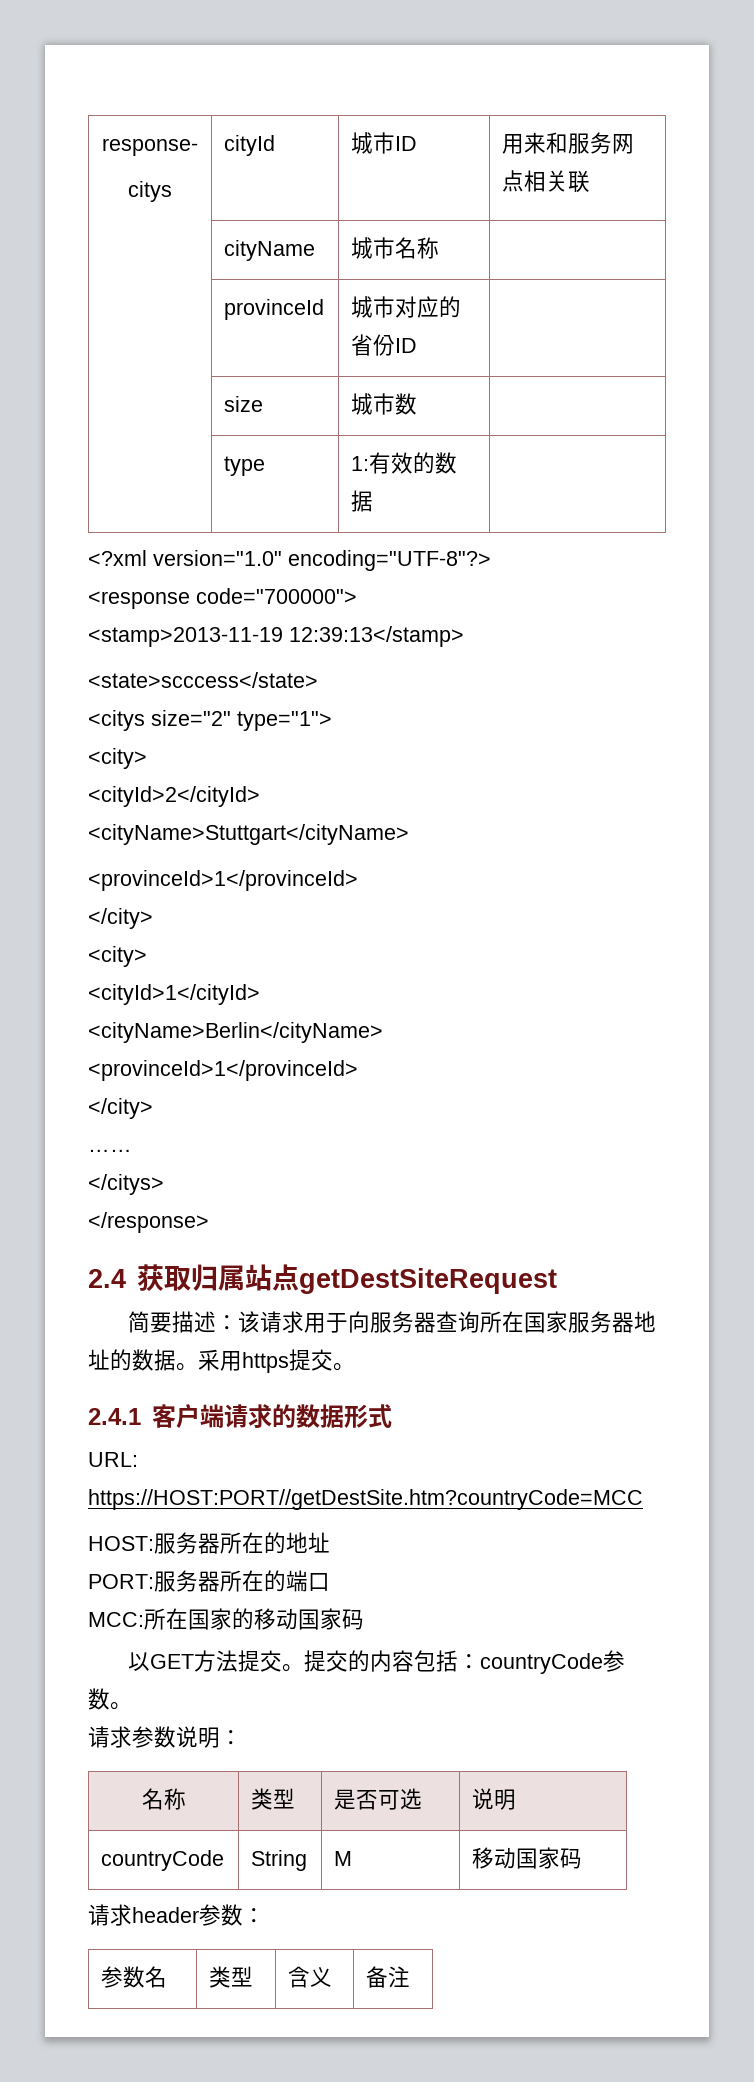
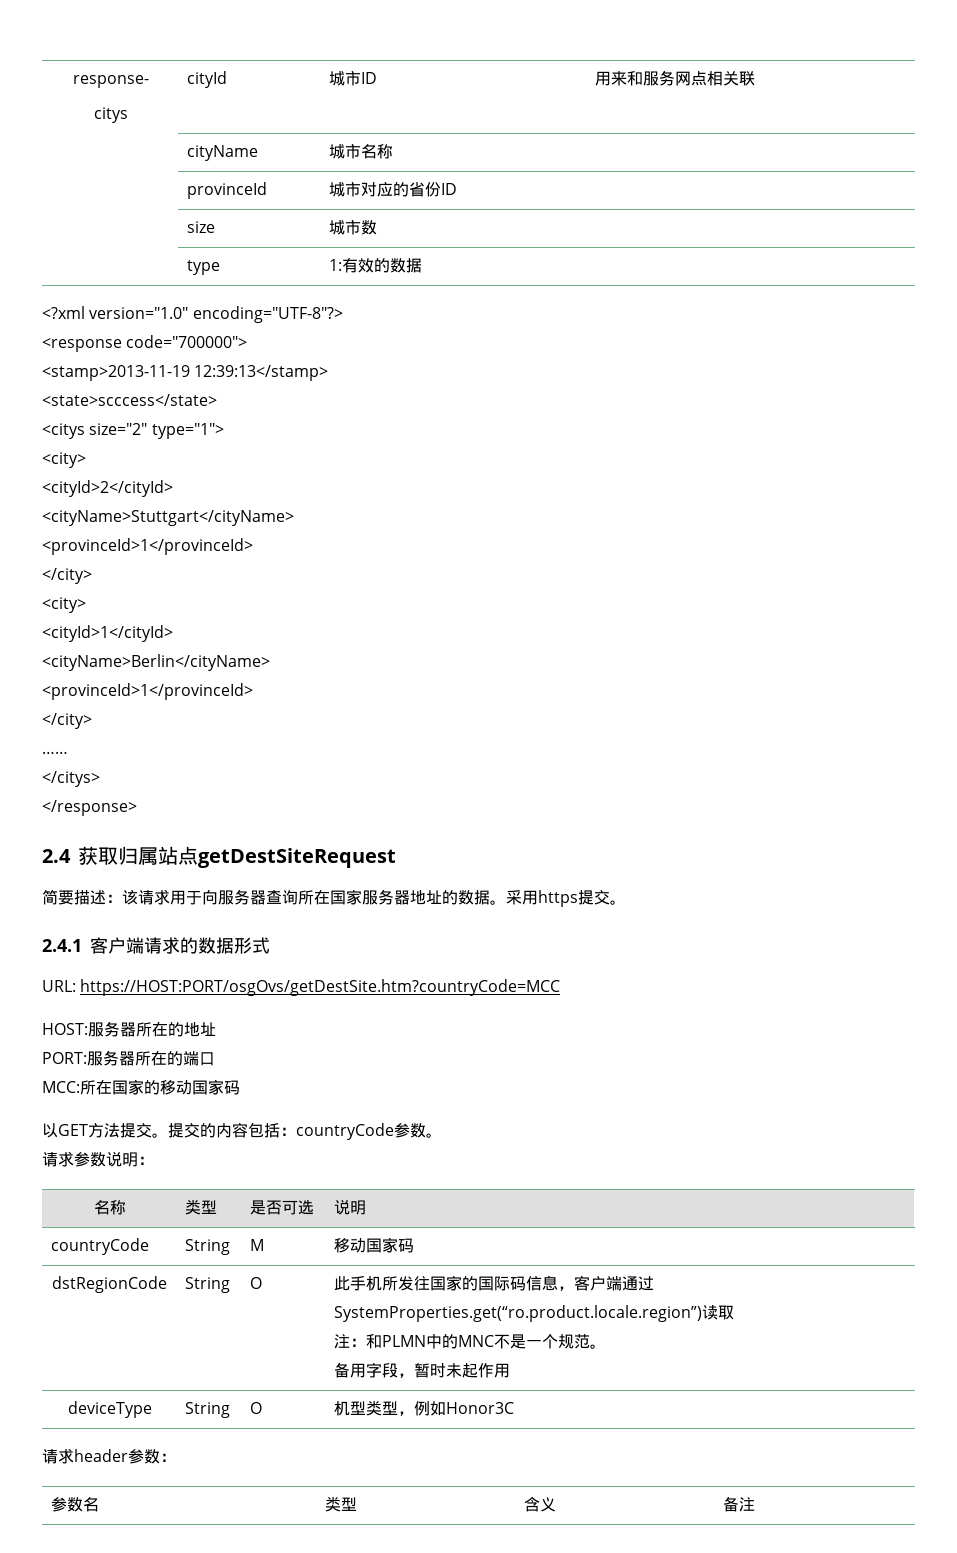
- URL: https://HOST:PORT//getDestSite.htm?countryCode=MCC
+ URL: https://HOST:PORT/osgOvs/getDestSite.htm?countryCode=MCC
+ dstRegionCode | String | O | 此手机所发往国家的国际码信息，客户端通过SystemProperties.get(“ro.product.locale.region”)读取
+ 注：和PLMN中的MNC不是一个规范。
+ 备用字段，暂时未起作用
+ deviceType | String | O | 机型类型，例如Honor3C

